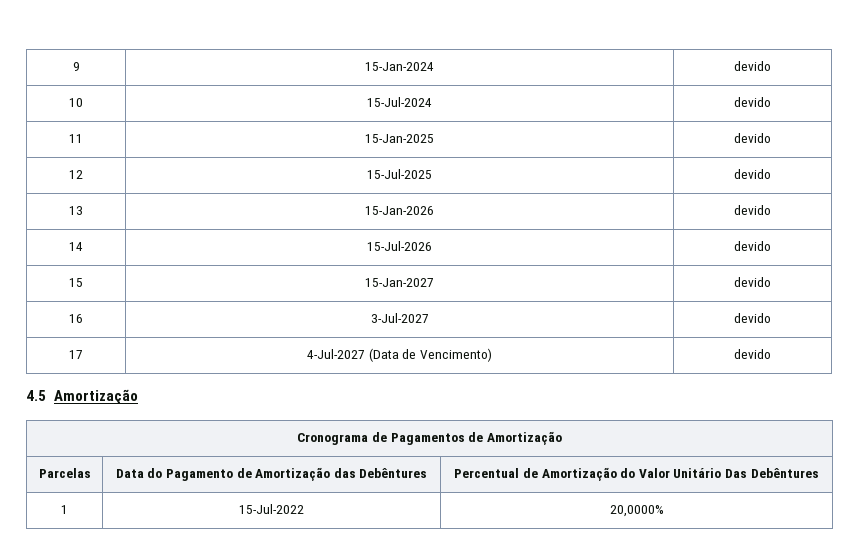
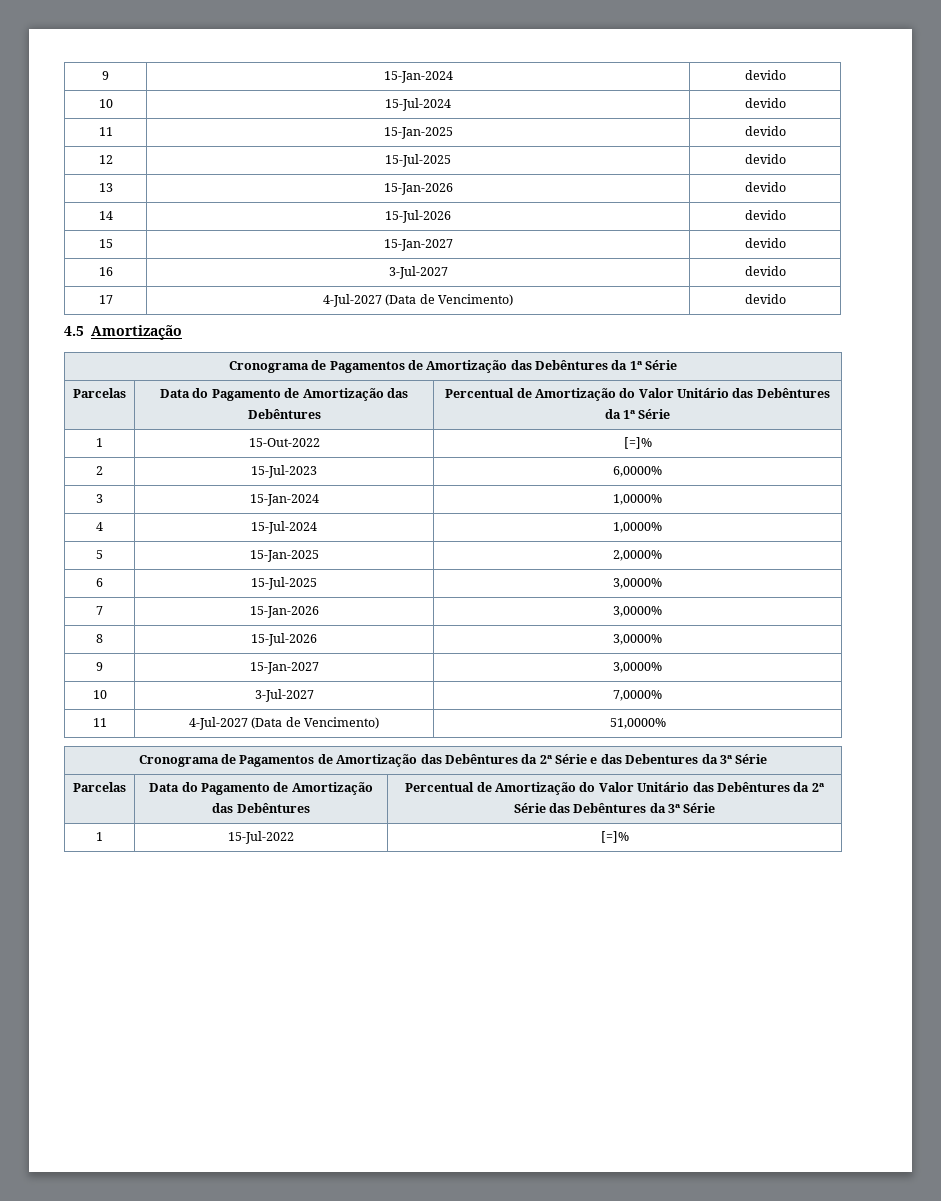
- Cronograma de Pagamentos de Amortização
+ Cronograma de Pagamentos de Amortização das Debêntures da 1ª Série
- Parcelas | Data do Pagamento de Amortização das Debêntures | Percentual de Amortização do Valor Unitário Das Debêntures
+ Parcelas | Data do Pagamento de Amortização das Debêntures | Percentual de Amortização do Valor Unitário das Debêntures da 1ª Série
+ 1 | 15-Out-2022 | [=]%
+ 2 | 15-Jul-2023 | 6,0000%
+ 3 | 15-Jan-2024 | 1,0000%
+ 4 | 15-Jul-2024 | 1,0000%
+ 5 | 15-Jan-2025 | 2,0000%
+ 6 | 15-Jul-2025 | 3,0000%
+ 7 | 15-Jan-2026 | 3,0000%
+ 8 | 15-Jul-2026 | 3,0000%
+ 9 | 15-Jan-2027 | 3,0000%
+ 10 | 3-Jul-2027 | 7,0000%
+ 11 | 4-Jul-2027 (Data de Vencimento) | 51,0000%
+ Cronograma de Pagamentos de Amortização das Debêntures da 2ª Série e das Debentures da 3ª Série
+ Parcelas | Data do Pagamento de Amortização das Debêntures | Percentual de Amortização do Valor Unitário das Debêntures da 2ª Série das Debêntures da 3ª Série
- 1 | 15-Jul-2022 | 20,0000%
+ 1 | 15-Jul-2022 | [=]%

